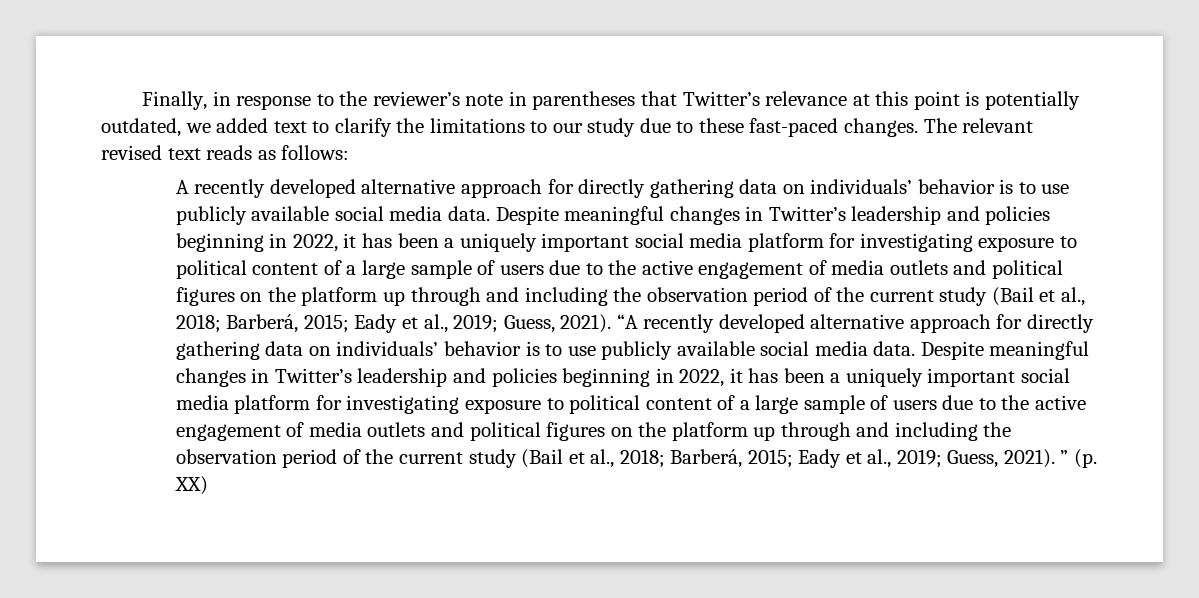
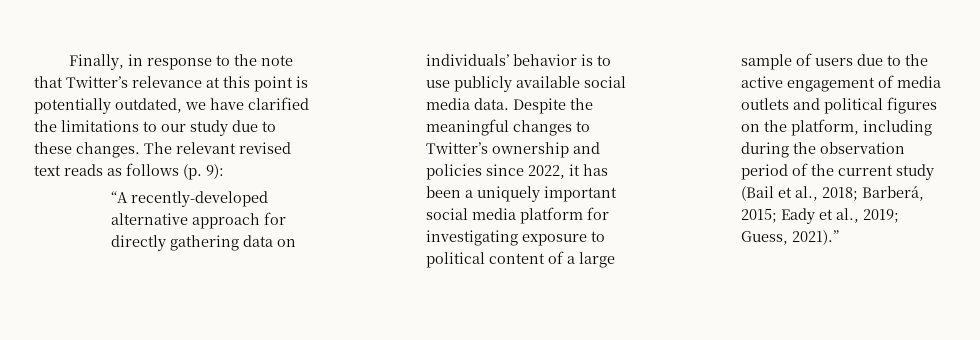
- Finally, in response to the reviewer’s note in parentheses that Twitter’s relevance at this point is potentially outdated, we added text to clarify the limitations to our study due to these fast-paced changes.
+ Finally, in response to the note that Twitter’s relevance at this point is potentially outdated, we have clarified the limitations to our study due to these changes.
- The relevant revised text reads as follows:
- A recently developed alternative approach for directly gathering data on individuals’ behavior is to use publicly available social media data.
+ The relevant revised text reads as follows (p. 9):
+ “A recently-developed alternative approach for directly gathering data on individuals’ behavior is to use publicly available social media data.
- Despite meaningful changes in Twitter’s leadership and policies beginning in 2022, it has been a uniquely important social media platform for investigating exposure to political content of a large sample of users due to the active engagement of media outlets and political figures on the platform up through and including the observation period of the current study (Bail et al., 2018; Barberá, 2015; Eady et al., 2019; Guess, 2021). “A recently developed alternative approach for directly gathering data on individuals’ behavior is to use publicly available social media data. Despite meaningful changes in Twitter’s leadership and policies beginning in 2022, it has been a uniquely important social media platform for investigating exposure to political content of a large sample of users due to the active engagement of media outlets and political figures on the platform up through and including the observation period of the current study (Bail et al., 2018; Barberá, 2015; Eady et al., 2019; Guess, 2021). ” (p. XX)
+ Despite the meaningful changes to Twitter’s ownership and policies since 2022, it has been a uniquely important social media platform for investigating exposure to political content of a large sample of users due to the active engagement of media outlets and political figures on the platform, including during the observation period of the current study (Bail et al., 2018; Barberá, 2015; Eady et al., 2019; Guess, 2021).”

